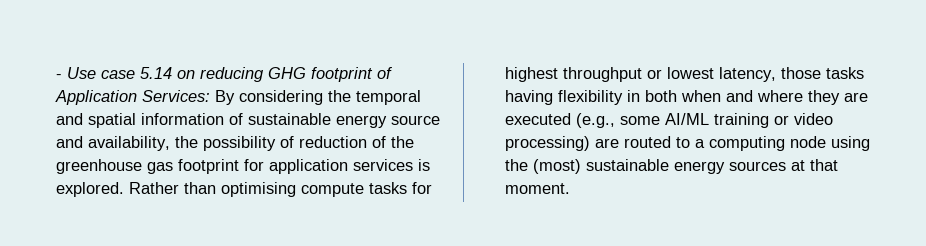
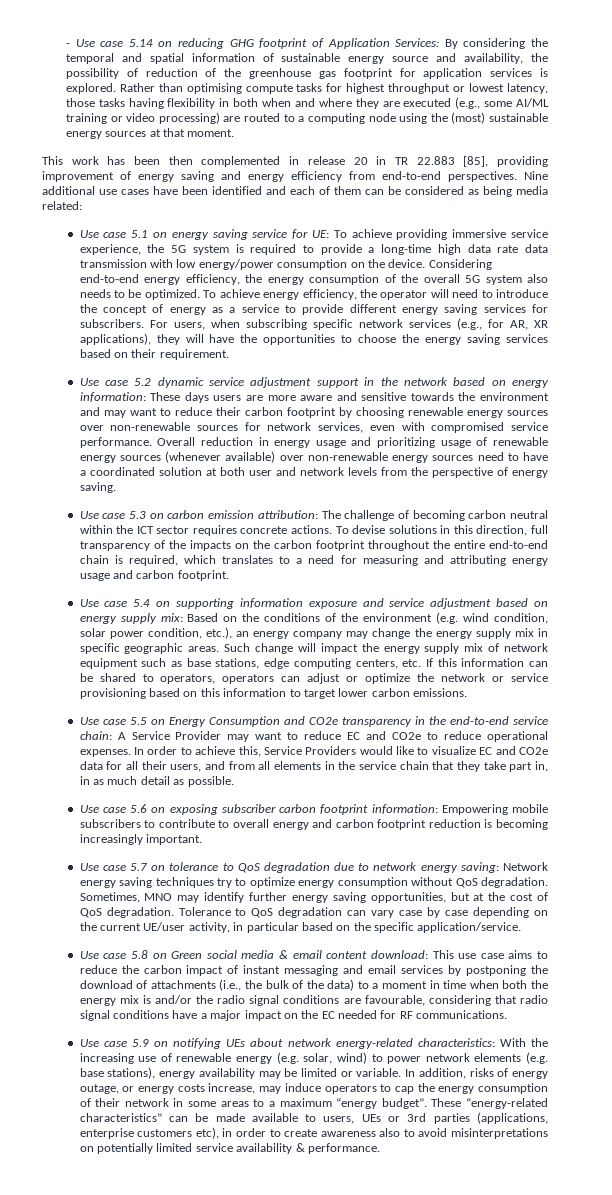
+ This work has been then complemented in release 20 in TR 22.883 [85], providing improvement of energy saving and energy efficiency from end-to-end perspectives. Nine additional use cases have been identified and each of them can be considered as being media related:
+ Use case 5.1 on energy saving service for UE: To achieve providing immersive service experience, the 5G system is required to provide a long-time high data rate data transmission with low energy/power consumption on the device. Considering end-to-end energy efficiency, the energy consumption of the overall 5G system also needs to be optimized. To achieve energy efficiency, the operator will need to introduce the concept of energy as a service to provide different energy saving services for subscribers. For users, when subscribing specific network services (e.g., for AR, XR applications), they will have the opportunities to choose the energy saving services based on their requirement.
+ Use case 5.2 dynamic service adjustment support in the network based on energy information: These days users are more aware and sensitive towards the environment and may want to reduce their carbon footprint by choosing renewable energy sources over non-renewable sources for network services, even with compromised service performance. Overall reduction in energy usage and prioritizing usage of renewable energy sources (whenever available) over non-renewable energy sources need to have a coordinated solution at both user and network levels from the perspective of energy saving.
+ Use case 5.3 on carbon emission attribution: The challenge of becoming carbon neutral within the ICT sector requires concrete actions. To devise solutions in this direction, full transparency of the impacts on the carbon footprint throughout the entire end-to-end chain is required, which translates to a need for measuring and attributing energy usage and carbon footprint.
+ Use case 5.4 on supporting information exposure and service adjustment based on energy supply mix: Based on the conditions of the environment (e.g. wind condition, solar power condition, etc.), an energy company may change the energy supply mix in specific geographic areas. Such change will impact the energy supply mix of network equipment such as base stations, edge computing centers, etc. If this information can be shared to operators, operators can adjust or optimize the network or service provisioning based on this information to target lower carbon emissions.
+ Use case 5.5 on Energy Consumption and CO2e transparency in the end-to-end service chain: A Service Provider may want to reduce EC and CO2e to reduce operational expenses. In order to achieve this, Service Providers would like to visualize EC and CO2e data for all their users, and from all elements in the service chain that they take part in, in as much detail as possible.
+ Use case 5.6 on exposing subscriber carbon footprint information: Empowering mobile subscribers to contribute to overall energy and carbon footprint reduction is becoming increasingly important.
+ Use case 5.7 on tolerance to QoS degradation due to network energy saving: Network energy saving techniques try to optimize energy consumption without QoS degradation. Sometimes, MNO may identify further energy saving opportunities, but at the cost of QoS degradation. Tolerance to QoS degradation can vary case by case depending on the current UE/user activity, in particular based on the specific application/service.
+ Use case 5.8 on Green social media & email content download: This use case aims to reduce the carbon impact of instant messaging and email services by postponing the download of attachments (i.e., the bulk of the data) to a moment in time when both the energy mix is and/or the radio signal conditions are favourable, considering that radio signal conditions have a major impact on the EC needed for RF communications.
+ Use case 5.9 on notifying UEs about network energy-related characteristics: With the increasing use of renewable energy (e.g. solar, wind) to power network elements (e.g. base stations), energy availability may be limited or variable. In addition, risks of energy outage, or energy costs increase, may induce operators to cap the energy consumption of their network in some areas to a maximum “energy budget”. These “energy-related characteristics” can be made available to users, UEs or 3rd parties (applications, enterprise customers etc), in order to create awareness also to avoid misinterpretations on potentially limited service availability & performance.

